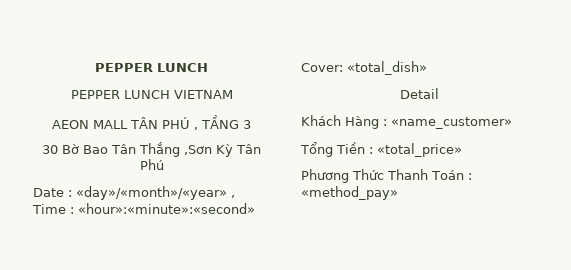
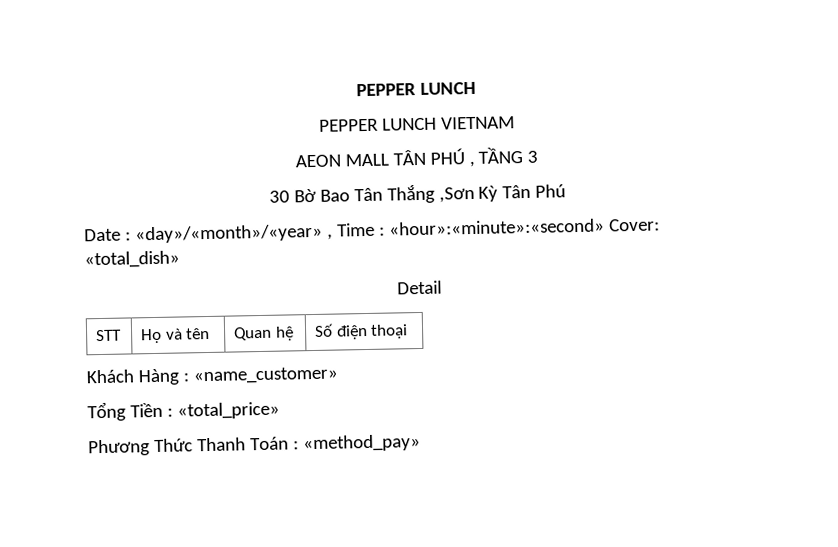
+ STT | Họ và tên | Quan hệ | Số điện thoại

